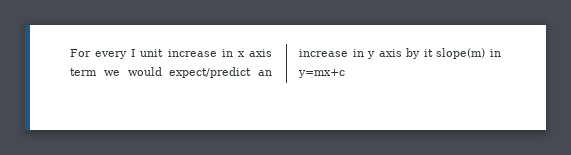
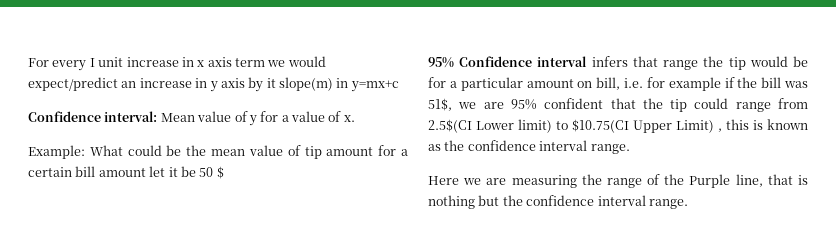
+ Confidence interval: Mean value of y for a value of x.
+ Example: What could be the mean value of tip amount for a certain bill amount let it be 50 $
+ 95% Confidence interval infers that range the tip would be for a particular amount on bill, i.e. for example if the bill was 51$, we are 95% confident that the tip could range from 2.5$(CI Lower limit) to $10.75(CI Upper Limit) , this is known as the confidence interval range.
+ Here we are measuring the range of the Purple line, that is nothing but the confidence interval range.

